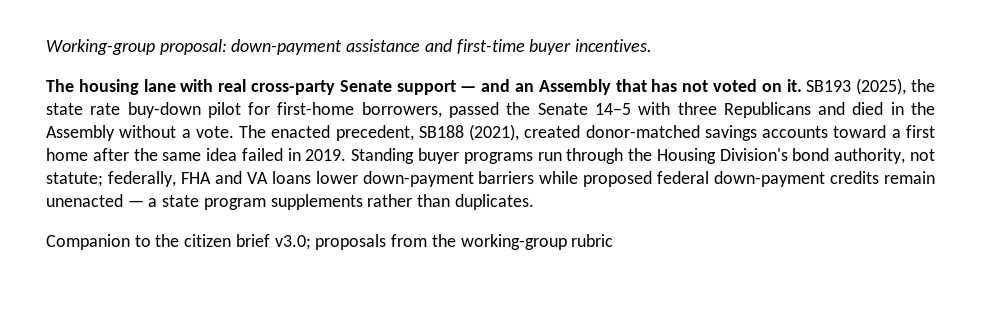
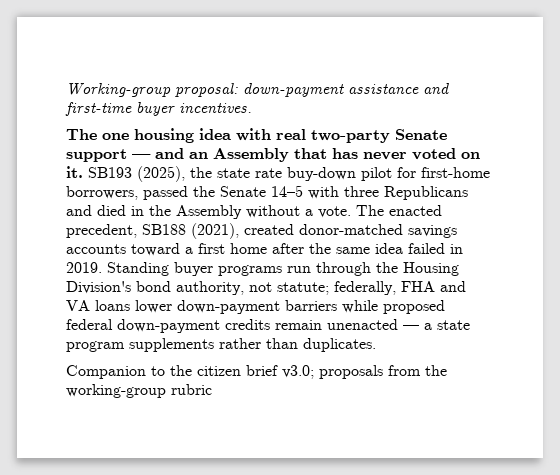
- The housing lane with real cross-party Senate support — and an Assembly that has not voted on it.
+ The one housing idea with real two-party Senate support — and an Assembly that has never voted on it.

